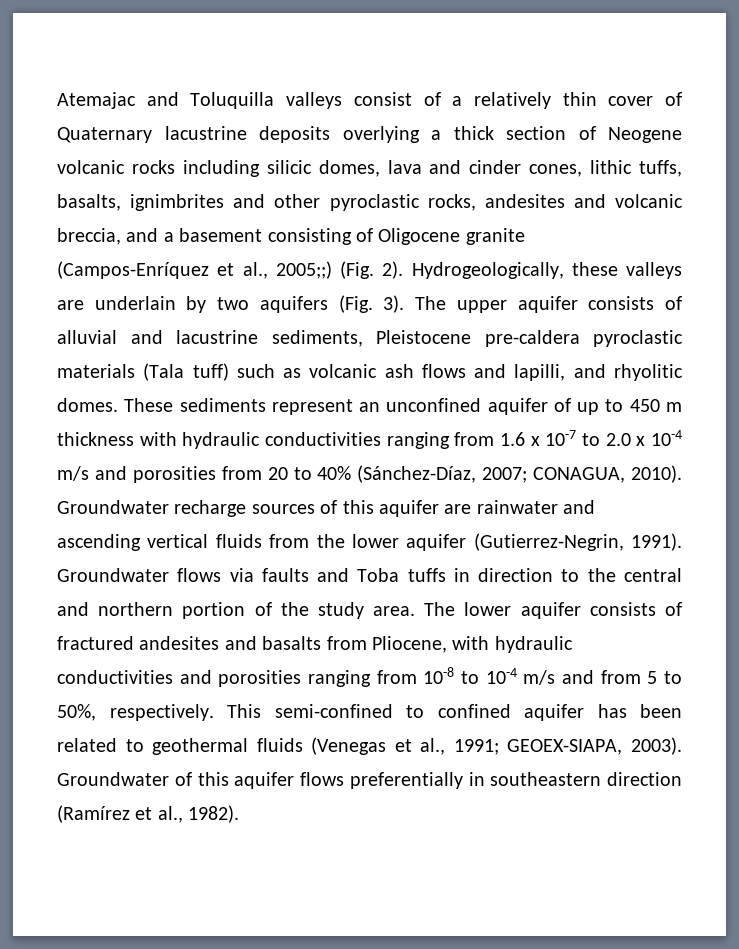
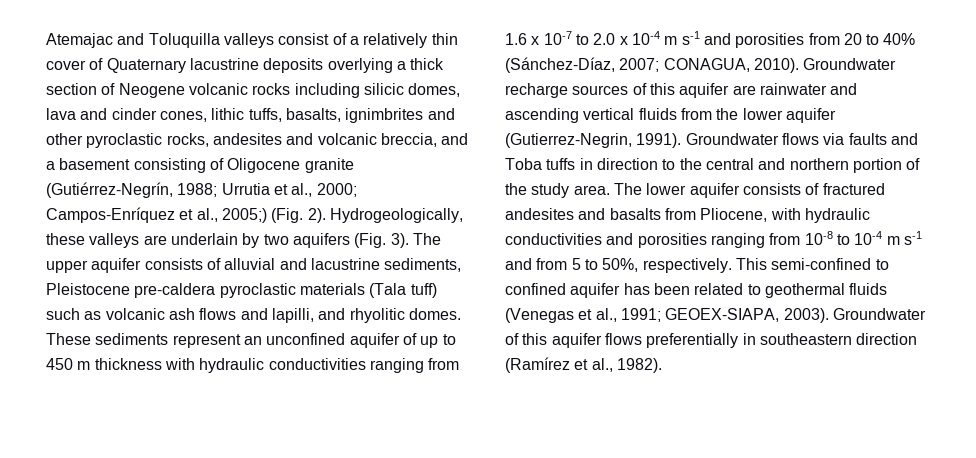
- Atemajac and Toluquilla valleys consist of a relatively thin cover of Quaternary lacustrine deposits overlying a thick section of Neogene volcanic rocks including silicic domes, lava and cinder cones, lithic tuffs, basalts, ignimbrites and other pyroclastic rocks, andesites and volcanic breccia, and a basement consisting of Oligocene granite (Campos-Enríquez et al., 2005;;) (Fig. 2).
+ Atemajac and Toluquilla valleys consist of a relatively thin cover of Quaternary lacustrine deposits overlying a thick section of Neogene volcanic rocks including silicic domes, lava and cinder cones, lithic tuffs, basalts, ignimbrites and other pyroclastic rocks, andesites and volcanic breccia, and a basement consisting of Oligocene granite (Gutiérrez-Negrín, 1988; Urrutia et al., 2000; Campos-Enríquez et al., 2005;) (Fig. 2).
- These sediments represent an unconfined aquifer of up to 450 m thickness with hydraulic conductivities ranging from 1.6 x 10-7 to 2.0 x 10-4 m/s and porosities from 20 to 40% (Sánchez-Díaz, 2007; CONAGUA, 2010).
+ These sediments represent an unconfined aquifer of up to 450 m thickness with hydraulic conductivities ranging from 1.6 x 10-7 to 2.0 x 10-4 m s-1 and porosities from 20 to 40% (Sánchez-Díaz, 2007; CONAGUA, 2010).
- The lower aquifer consists of fractured andesites and basalts from Pliocene, with hydraulic conductivities and porosities ranging from 10-8 to 10-4 m/s and from 5 to 50%, respectively.
+ The lower aquifer consists of fractured andesites and basalts from Pliocene, with hydraulic conductivities and porosities ranging from 10-8 to 10-4 m s-1 and from 5 to 50%, respectively.

